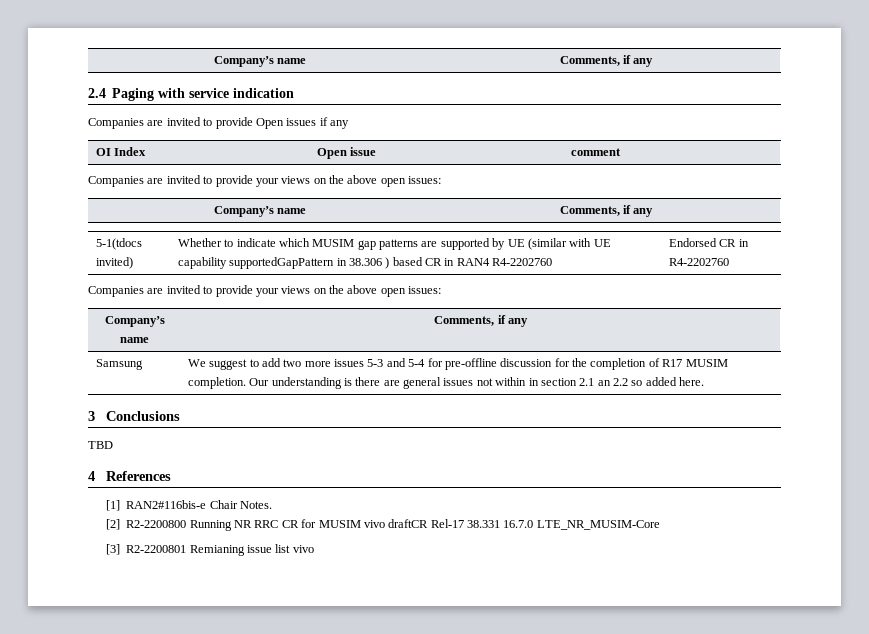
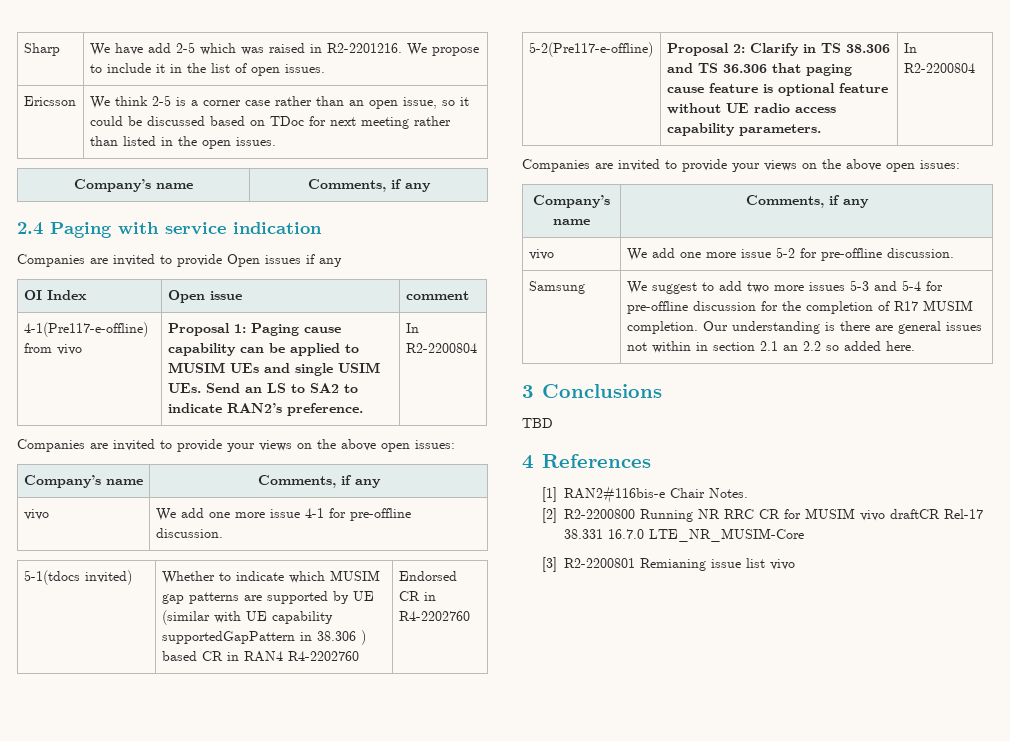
+ Sharp | We have add 2-5 which was raised in R2-2201216. We propose to include it in the list of open issues.
+ Ericsson | We think 2-5 is a corner case rather than an open issue, so it could be discussed based on TDoc for next meeting rather than listed in the open issues.
+ 4-1(Pre117-e-offline) from vivo | Proposal 1: Paging cause capability can be applied to MUSIM UEs and single USIM UEs. Send an LS to SA2 to indicate RAN2’s preference. | In R2-2200804
+ vivo | We add one more issue 4-1 for pre-offline discussion.
+ 5-2(Pre117-e-offline) | Proposal 2: Clarify in TS 38.306 and TS 36.306 that paging cause feature is optional feature without UE radio access capability parameters. | In R2-2200804
+ vivo | We add one more issue 5-2 for pre-offline discussion.

